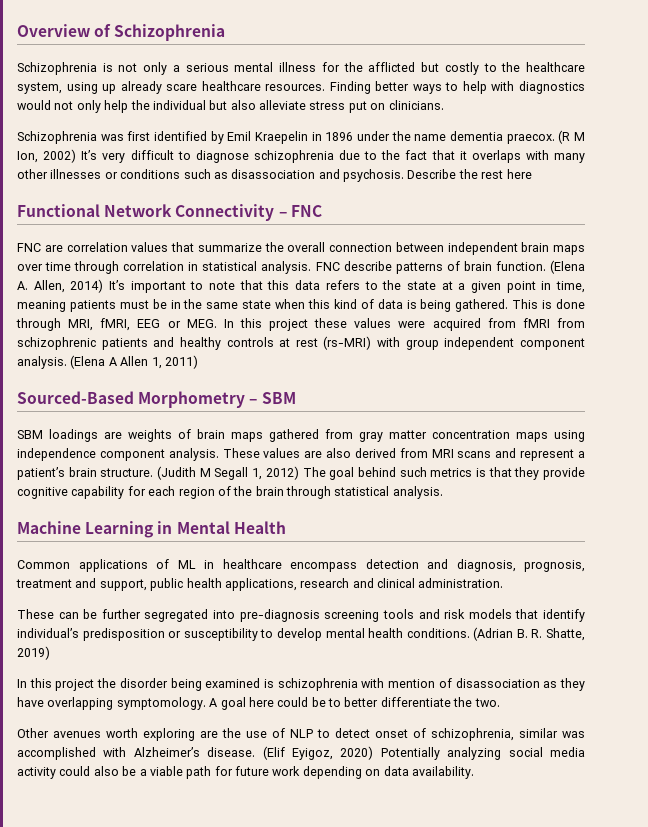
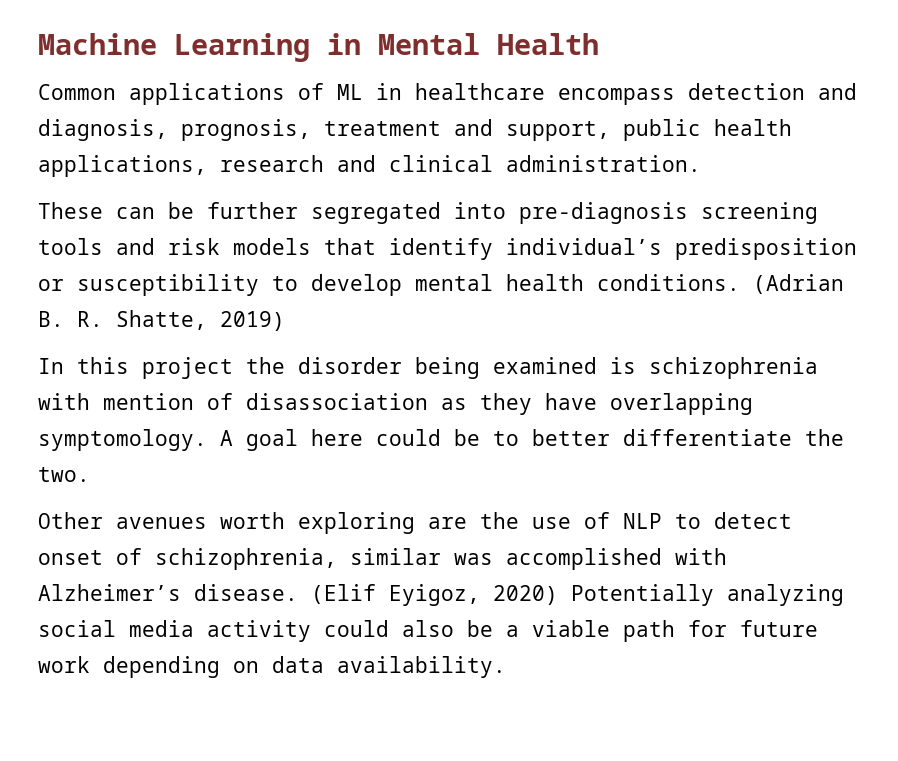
- Overview of Schizophrenia
- Schizophrenia is not only a serious mental illness for the afflicted but costly to the healthcare system, using up already scare healthcare resources. Finding better ways to help with diagnostics would not only help the individual but also alleviate stress put on clinicians.
- Schizophrenia was first identified by Emil Kraepelin in 1896 under the name dementia praecox. (R M Ion, 2002) It’s very difficult to diagnose schizophrenia due to the fact that it overlaps with many other illnesses or conditions such as disassociation and psychosis. Describe the rest here
- Functional Network Connectivity – FNC
- FNC are correlation values that summarize the overall connection between independent brain maps over time through correlation in statistical analysis. FNC describe patterns of brain function. (Elena A. Allen, 2014) It’s important to note that this data refers to the state at a given point in time, meaning patients must be in the same state when this kind of data is being gathered. This is done through MRI, fMRI, EEG or MEG. In this project these values were acquired from fMRI from schizophrenic patients and healthy controls at rest (rs-MRI) with group independent component analysis. (Elena A Allen 1, 2011)
- Sourced-Based Morphometry – SBM
- SBM loadings are weights of brain maps gathered from gray matter concentration maps using independence component analysis. These values are also derived from MRI scans and represent a patient’s brain structure. (Judith M Segall 1, 2012) The goal behind such metrics is that they provide cognitive capability for each region of the brain through statistical analysis.

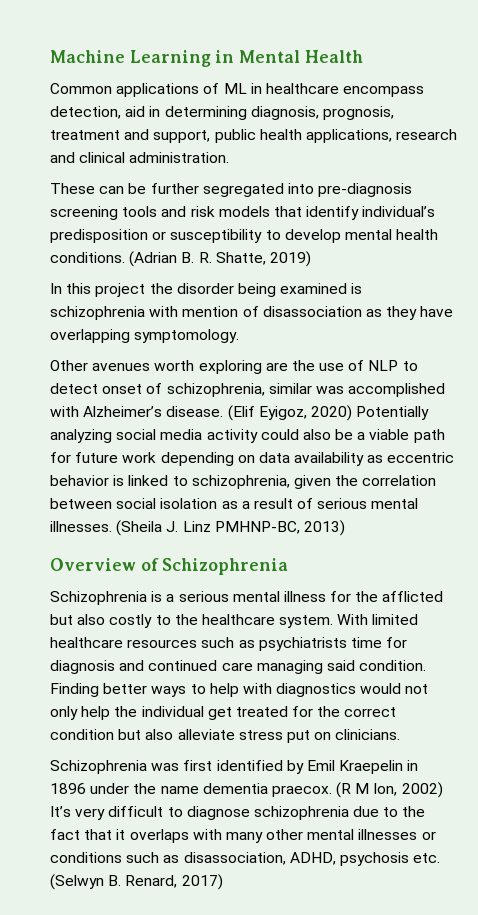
- Common applications of ML in healthcare encompass detection and diagnosis, prognosis, treatment and support, public health applications, research and clinical administration.
+ Common applications of ML in healthcare encompass detection, aid in determining diagnosis, prognosis, treatment and support, public health applications, research and clinical administration.
- A goal here could be to better differentiate the two.
- (Elif Eyigoz, 2020) Potentially analyzing social media activity could also be a viable path for future work depending on data availability.
+ (Elif Eyigoz, 2020) Potentially analyzing social media activity could also be a viable path for future work depending on data availability as eccentric behavior is linked to schizophrenia, given the correlation between social isolation as a result of serious mental illnesses. (Sheila J. Linz PMHNP-BC, 2013)
+ Overview of Schizophrenia
+ Schizophrenia is a serious mental illness for the afflicted but also costly to the healthcare system. With limited healthcare resources such as psychiatrists time for diagnosis and continued care managing said condition. Finding better ways to help with diagnostics would not only help the individual get treated for the correct condition but also alleviate stress put on clinicians.
+ Schizophrenia was first identified by Emil Kraepelin in 1896 under the name dementia praecox. (R M Ion, 2002) It’s very difficult to diagnose schizophrenia due to the fact that it overlaps with many other mental illnesses or conditions such as disassociation, ADHD, psychosis etc. (Selwyn B. Renard, 2017)

